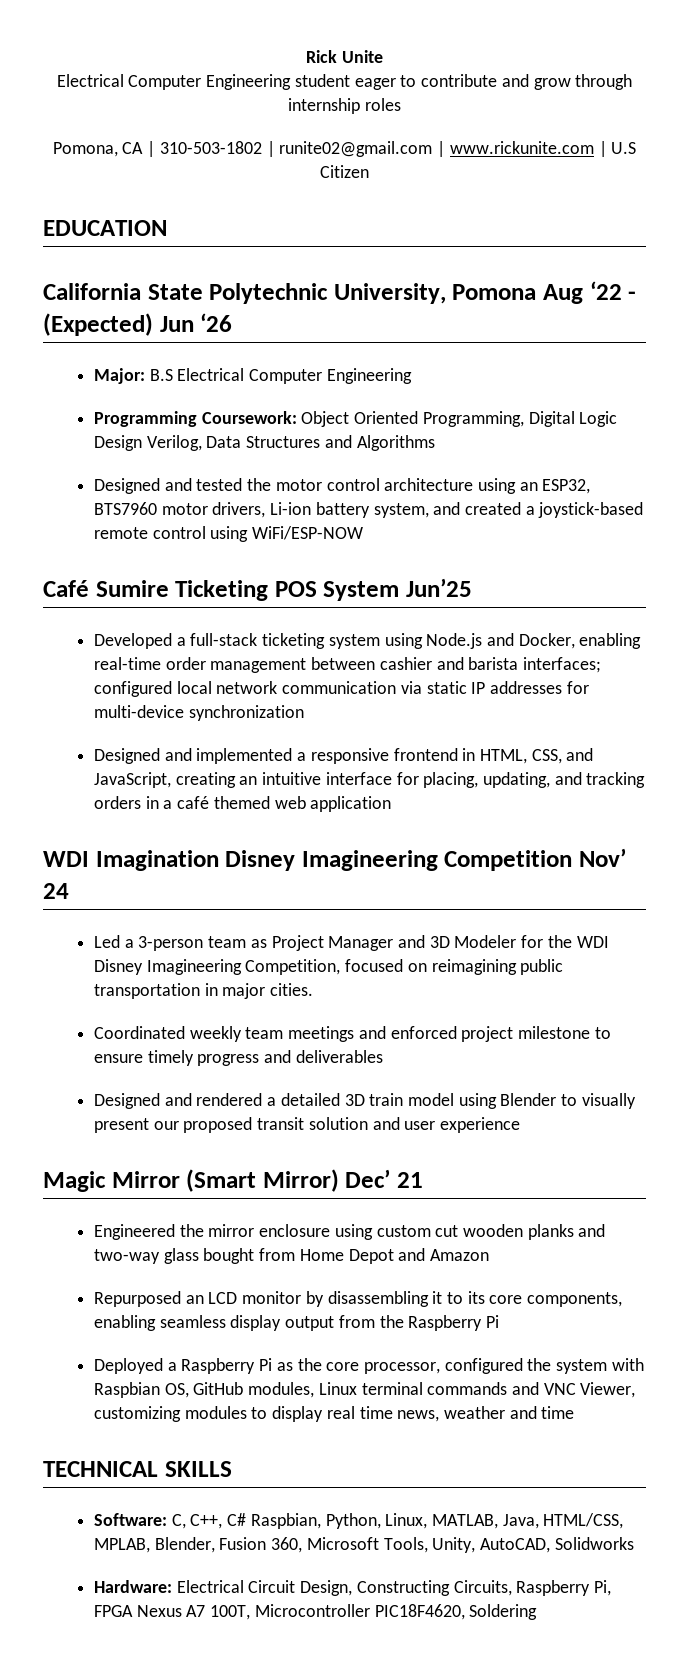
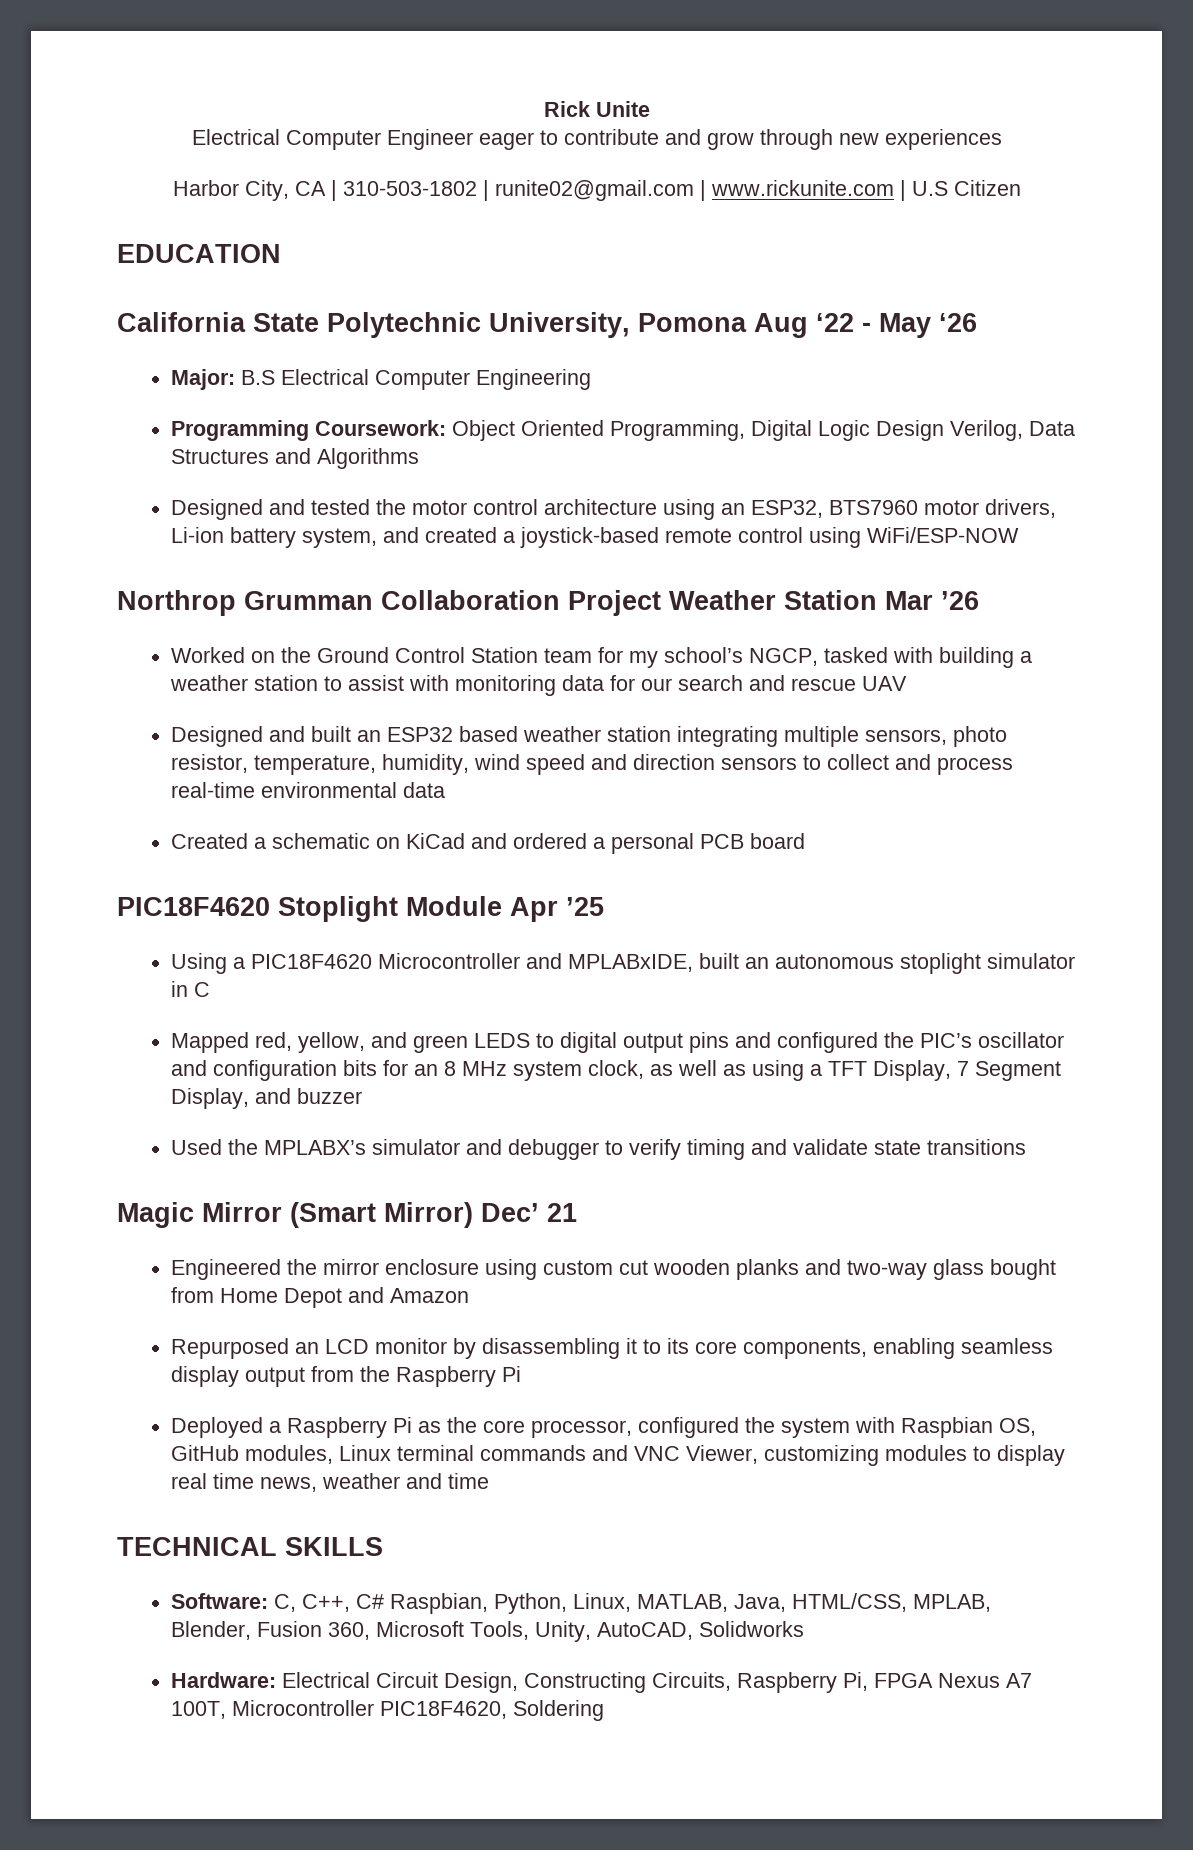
- Electrical Computer Engineering student eager to contribute and grow through internship roles
- Pomona, CA | 310-503-1802 | runite02@gmail.com | www.rickunite.com | U.S Citizen
+ Electrical Computer Engineer eager to contribute and grow through new experiences
+ Harbor City, CA | 310-503-1802 | runite02@gmail.com | www.rickunite.com | U.S Citizen
- California State Polytechnic University, Pomona Aug ‘22 - (Expected) Jun ‘26
+ California State Polytechnic University, Pomona Aug ‘22 - May ‘26
- Café Sumire Ticketing POS System Jun’25
- Developed a full-stack ticketing system using Node.js and Docker, enabling real-time order management between cashier and barista interfaces; configured local network communication via static IP addresses for multi-device synchronization
- Designed and implemented a responsive frontend in HTML, CSS, and JavaScript, creating an intuitive interface for placing, updating, and tracking orders in a café themed web application
- WDI Imagination Disney Imagineering Competition Nov’ 24
- Led a 3-person team as Project Manager and 3D Modeler for the WDI Disney Imagineering Competition, focused on reimagining public transportation in major cities.
- Coordinated weekly team meetings and enforced project milestone to ensure timely progress and deliverables
- Designed and rendered a detailed 3D train model using Blender to visually present our proposed transit solution and user experience
+ Northrop Grumman Collaboration Project Weather Station Mar ’26
+ Worked on the Ground Control Station team for my school’s NGCP, tasked with building a weather station to assist with monitoring data for our search and rescue UAV
+ Designed and built an ESP32 based weather station integrating multiple sensors, photo resistor, temperature, humidity, wind speed and direction sensors to collect and process real-time environmental data
+ Created a schematic on KiCad and ordered a personal PCB board
+ PIC18F4620 Stoplight Module Apr ’25
+ Using a PIC18F4620 Microcontroller and MPLABxIDE, built an autonomous stoplight simulator in C
+ Mapped red, yellow, and green LEDS to digital output pins and configured the PIC’s oscillator and configuration bits for an 8 MHz system clock, as well as using a TFT Display, 7 Segment Display, and buzzer
+ Used the MPLABX’s simulator and debugger to verify timing and validate state transitions

